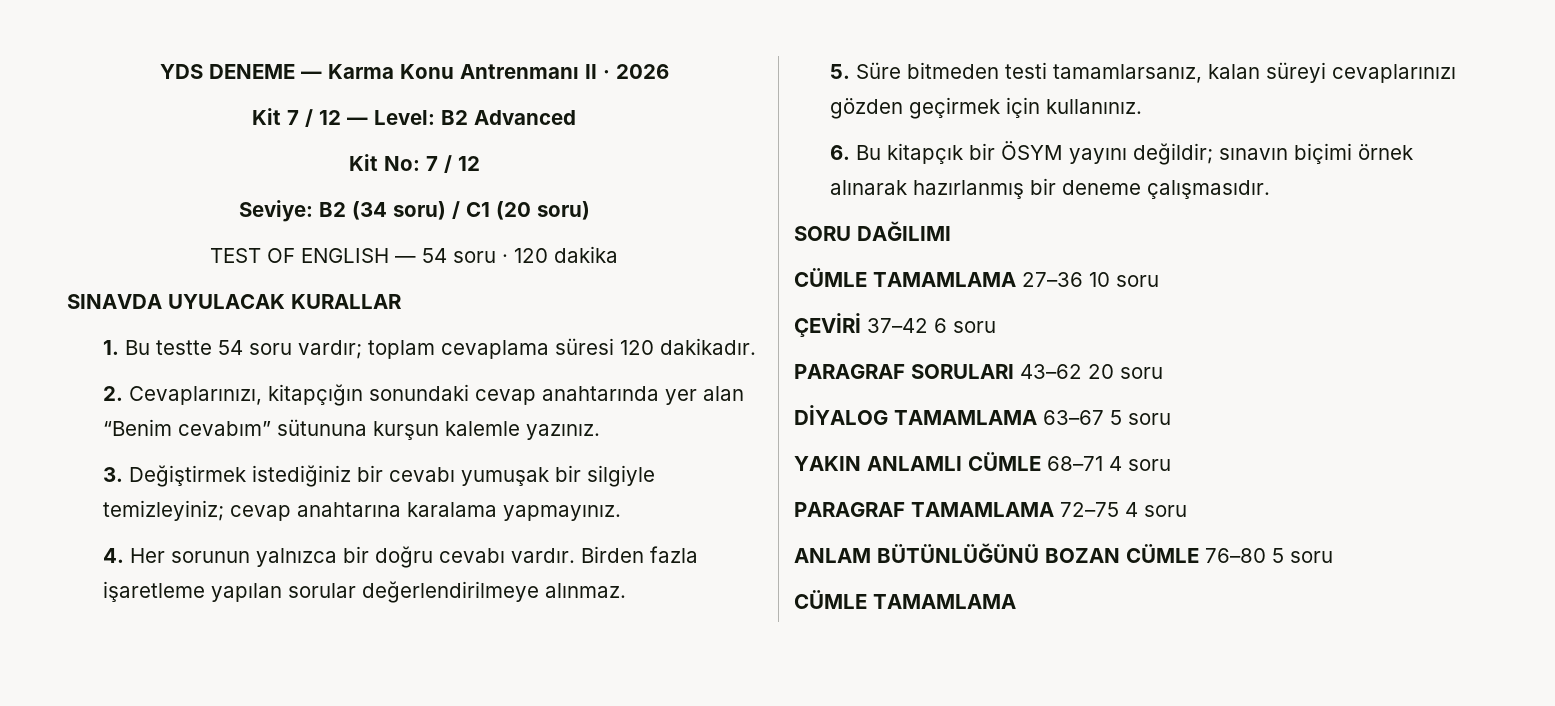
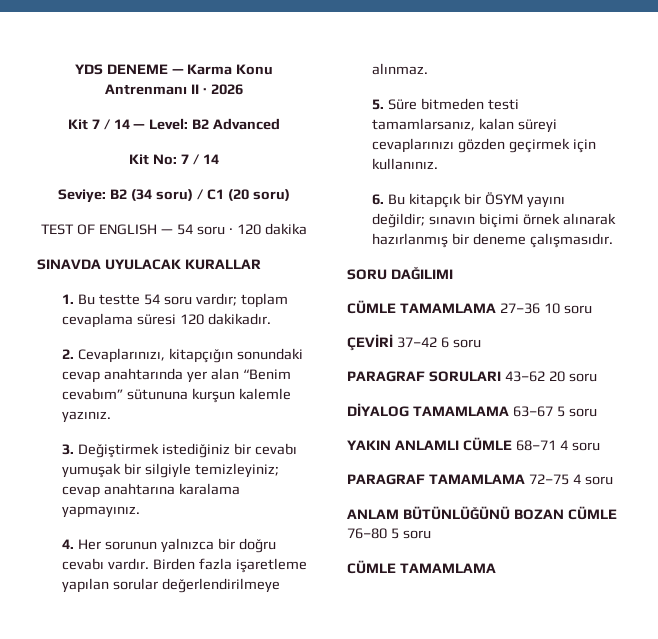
- Kit 7 / 12 — Level: B2 Advanced
+ Kit 7 / 14 — Level: B2 Advanced
- Kit No: 7 / 12
+ Kit No: 7 / 14

